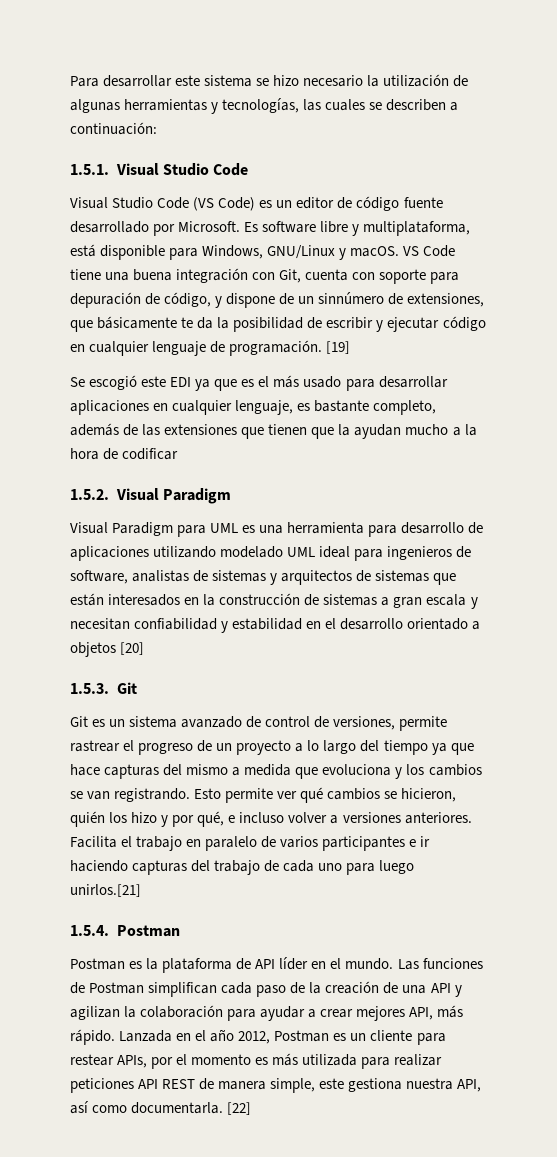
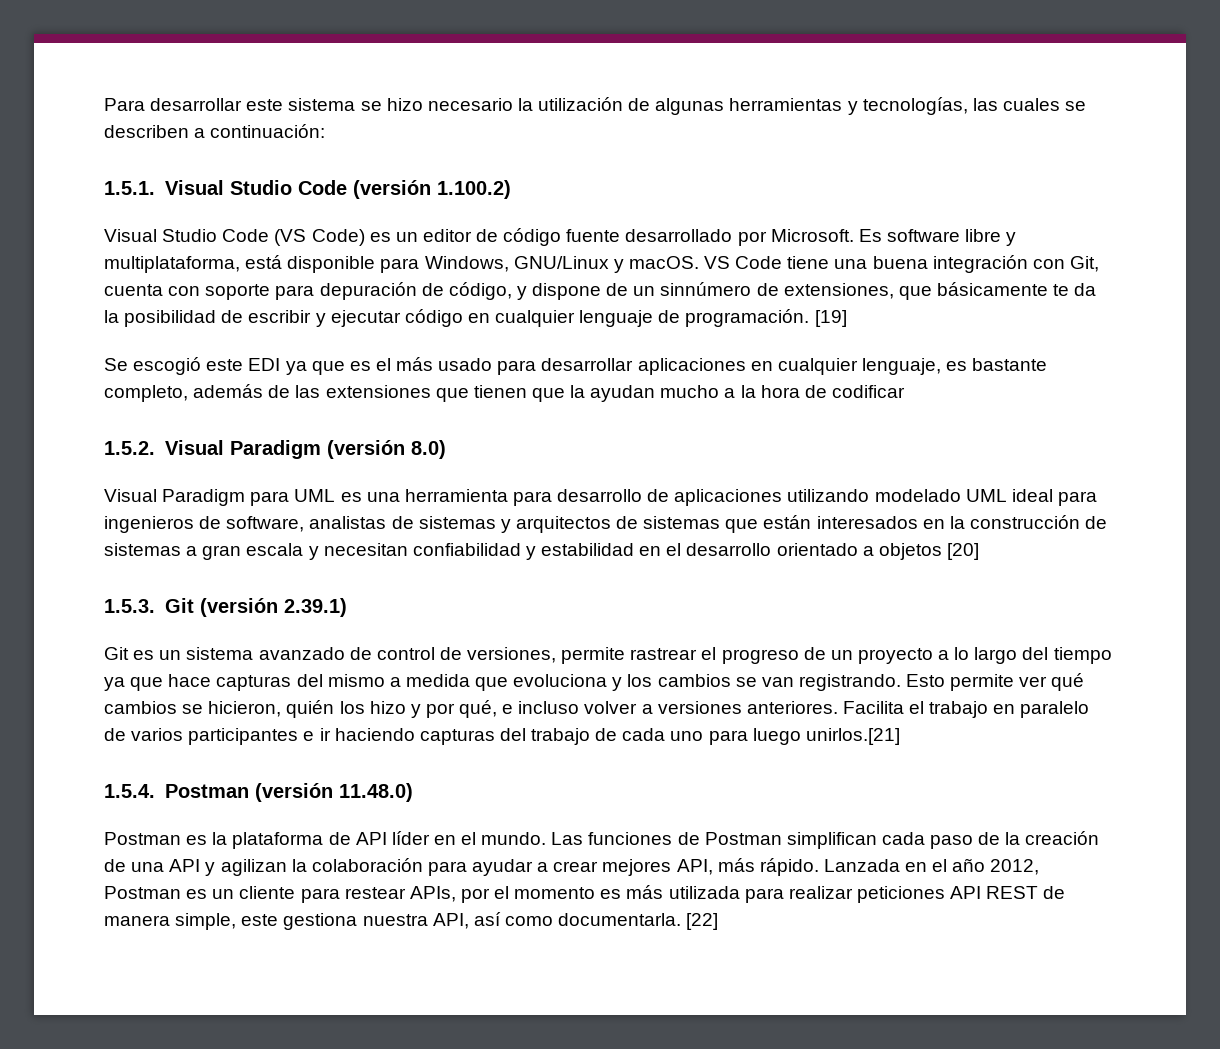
- 1.5.1. Visual Studio Code
+ 1.5.1. Visual Studio Code (versión 1.100.2)
- 1.5.2. Visual Paradigm
+ 1.5.2. Visual Paradigm (versión 8.0)
- 1.5.3. Git
+ 1.5.3. Git (versión 2.39.1)
- 1.5.4. Postman
+ 1.5.4. Postman (versión 11.48.0)

